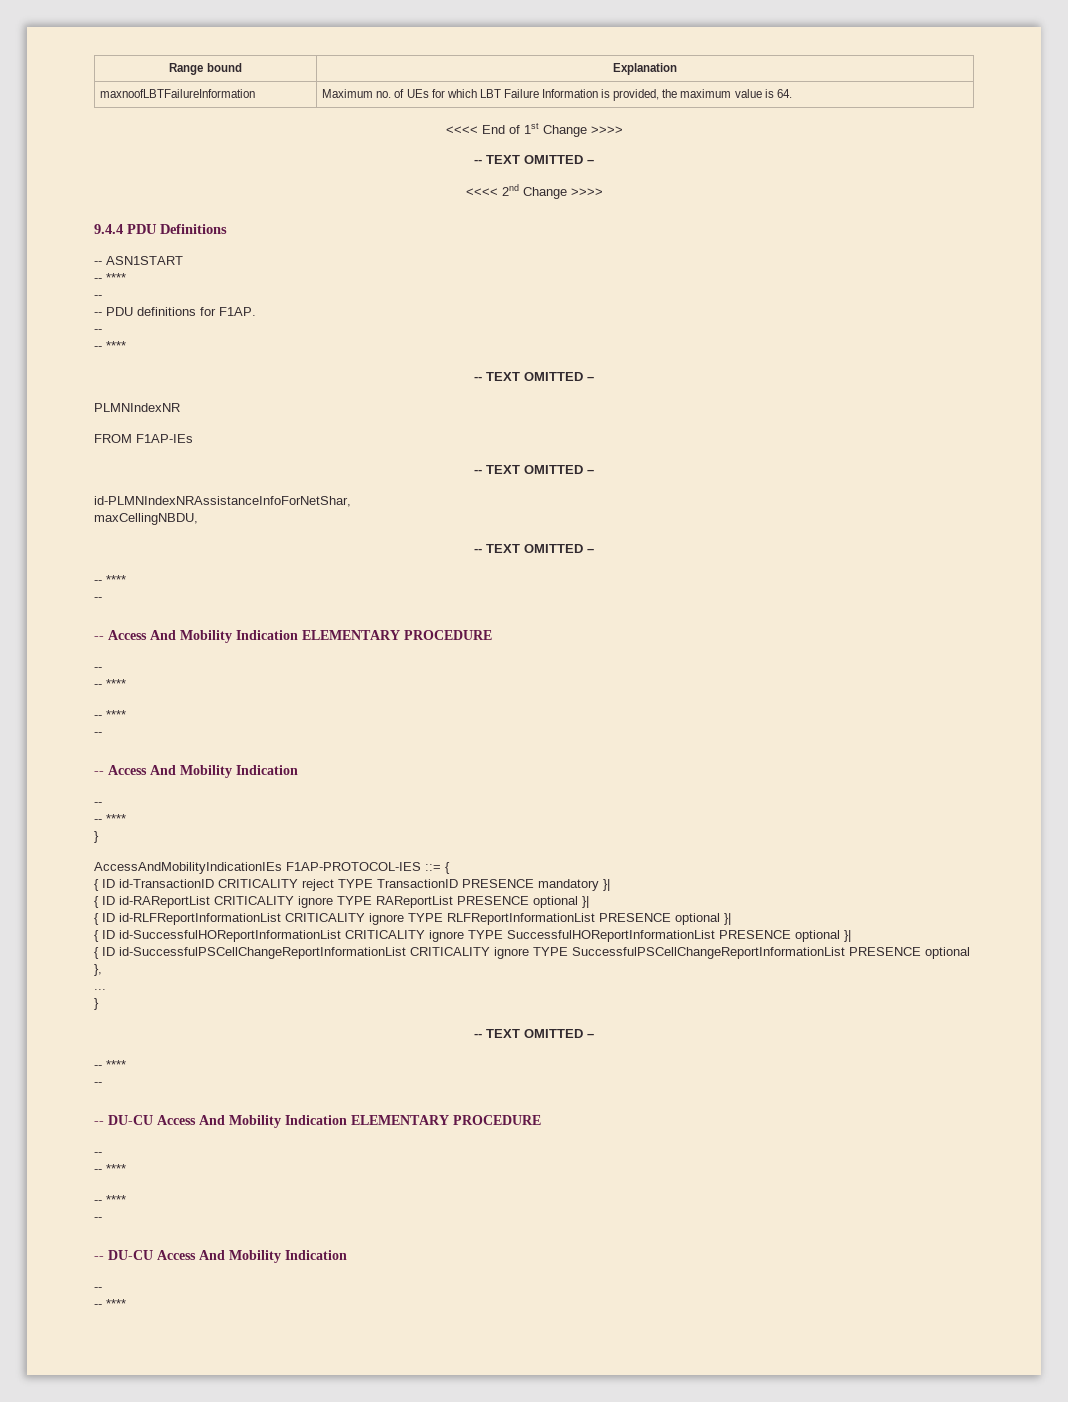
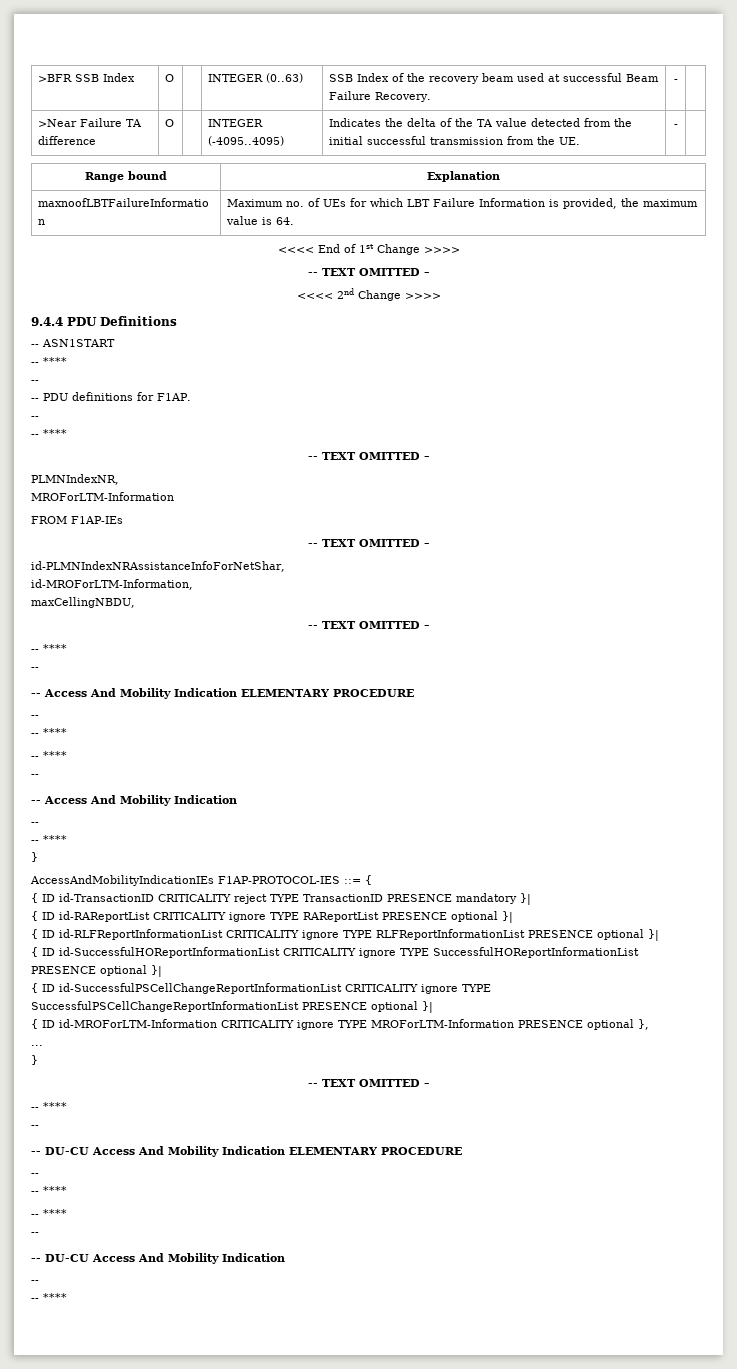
+ >BFR SSB Index | O | | INTEGER (0..63) | SSB Index of the recovery beam used at successful Beam Failure Recovery. | - |
+ >Near Failure TA difference | O | | INTEGER (-4095..4095) | Indicates the delta of the TA value detected from the initial successful transmission from the UE. | - |
- PLMNIndexNR
+ PLMNIndexNR,
+ MROForLTM-Information
+ id-MROForLTM-Information,
- { ID id-SuccessfulPSCellChangeReportInformationList CRITICALITY ignore TYPE SuccessfulPSCellChangeReportInformationList PRESENCE optional },
+ { ID id-SuccessfulPSCellChangeReportInformationList CRITICALITY ignore TYPE SuccessfulPSCellChangeReportInformationList PRESENCE optional }|
+ { ID id-MROForLTM-Information CRITICALITY ignore TYPE MROForLTM-Information PRESENCE optional },

